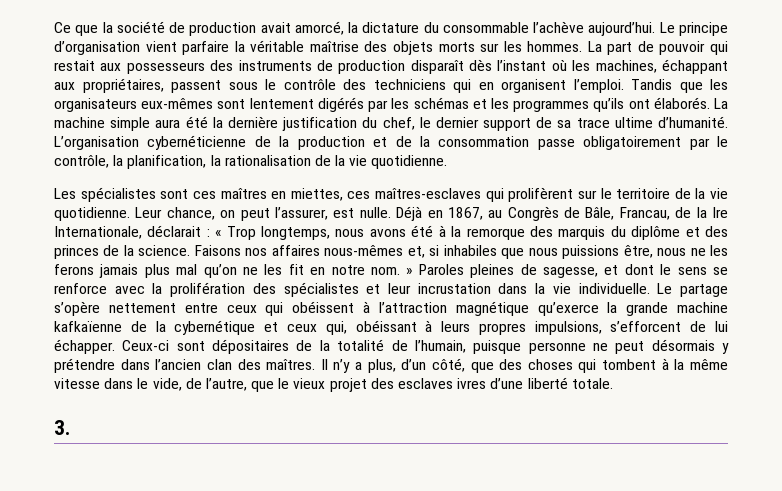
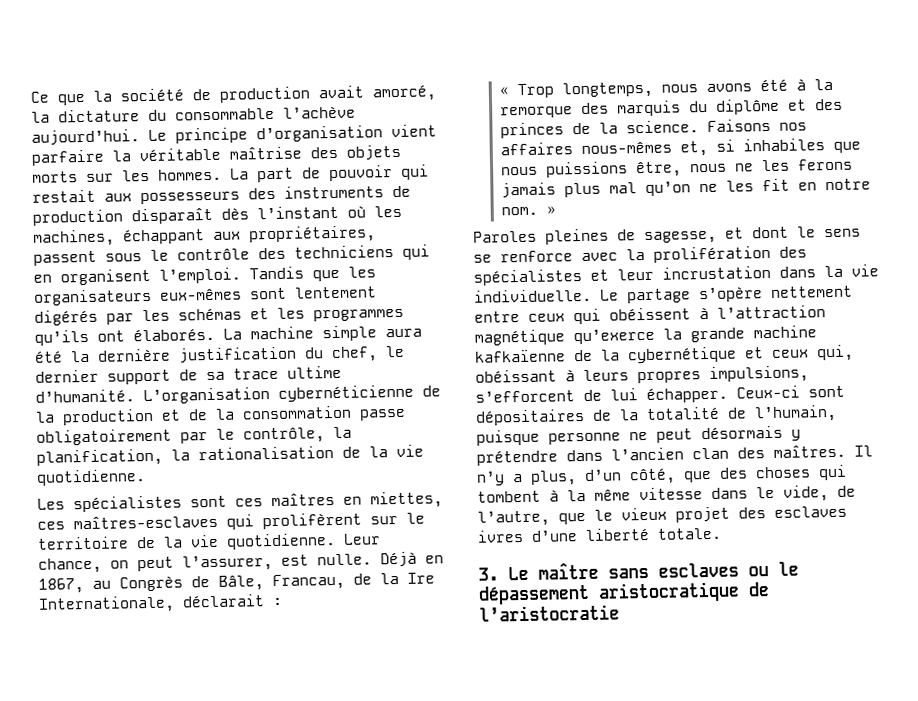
- Déjà en 1867, au Congrès de Bâle, Francau, de la Ire Internationale, déclarait : « Trop longtemps, nous avons été à la remorque des marquis du diplôme et des princes de la science.
+ Déjà en 1867, au Congrès de Bâle, Francau, de la Ire Internationale, déclarait :
+ « Trop longtemps, nous avons été à la remorque des marquis du diplôme et des princes de la science.
- Faisons nos affaires nous-mêmes et, si inhabiles que nous puissions être, nous ne les ferons jamais plus mal qu’on ne les fit en notre nom. » Paroles pleines de sagesse, et dont le sens se renforce avec la prolifération des spécialistes et leur incrustation dans la vie individuelle.
+ Faisons nos affaires nous-mêmes et, si inhabiles que nous puissions être, nous ne les ferons jamais plus mal qu’on ne les fit en notre nom. »
+ Paroles pleines de sagesse, et dont le sens se renforce avec la prolifération des spécialistes et leur incrustation dans la vie individuelle.
- 3.
+ 3. Le maître sans esclaves ou le dépassement aristocratique de l’aristocratie

